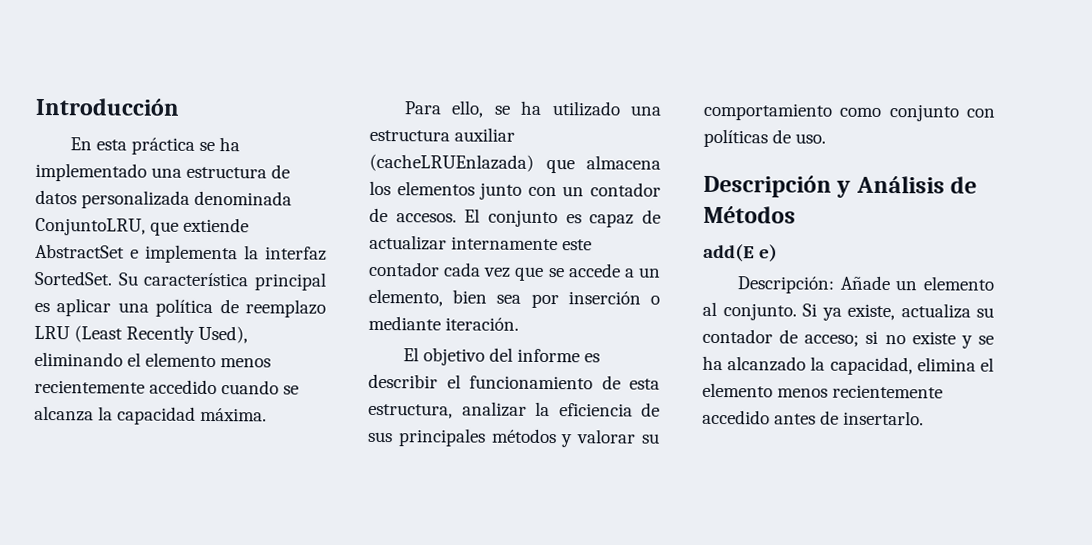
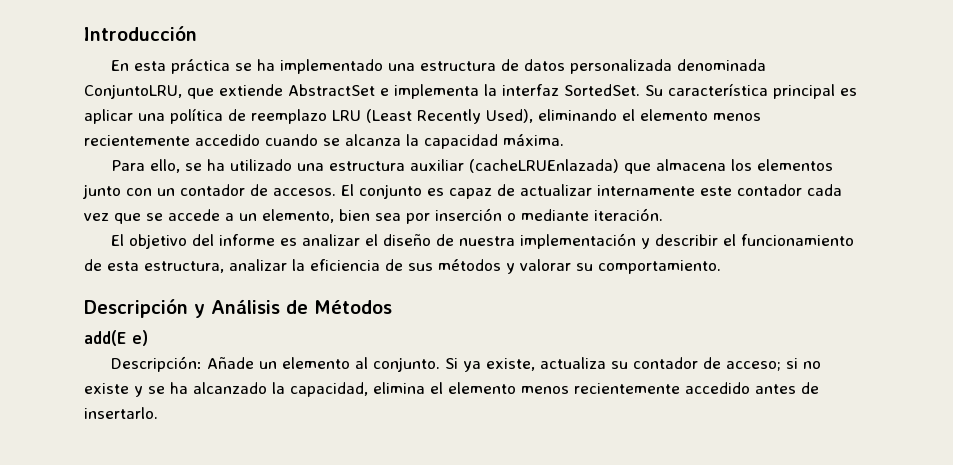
- El objetivo del informe es describir el funcionamiento de esta estructura, analizar la eficiencia de sus principales métodos y valorar su comportamiento como conjunto con políticas de uso.
+ El objetivo del informe es analizar el diseño de nuestra implementación y describir el funcionamiento de esta estructura, analizar la eficiencia de sus métodos y valorar su comportamiento.

